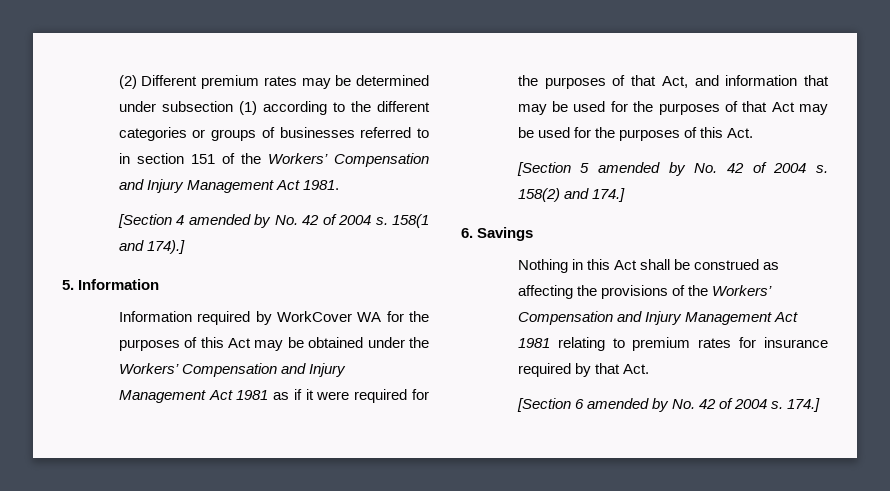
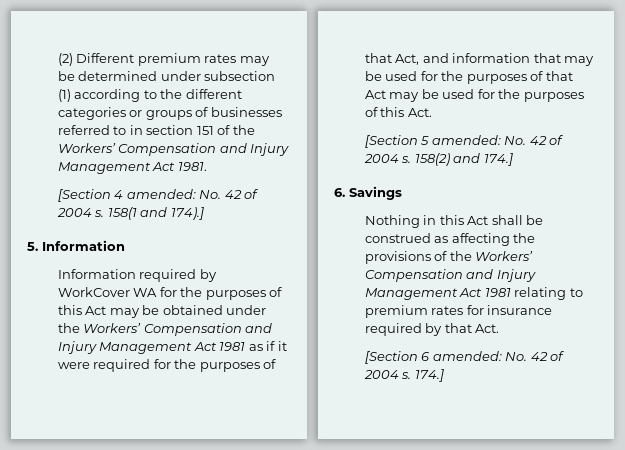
- [Section 4 amended by No. 42 of 2004 s.
+ [Section 4 amended: No. 42 of 2004 s.
- [Section 5 amended by No. 42 of 2004 s.
+ [Section 5 amended: No. 42 of 2004 s.
- [Section 6 amended by No. 42 of 2004 s.
+ [Section 6 amended: No. 42 of 2004 s.

